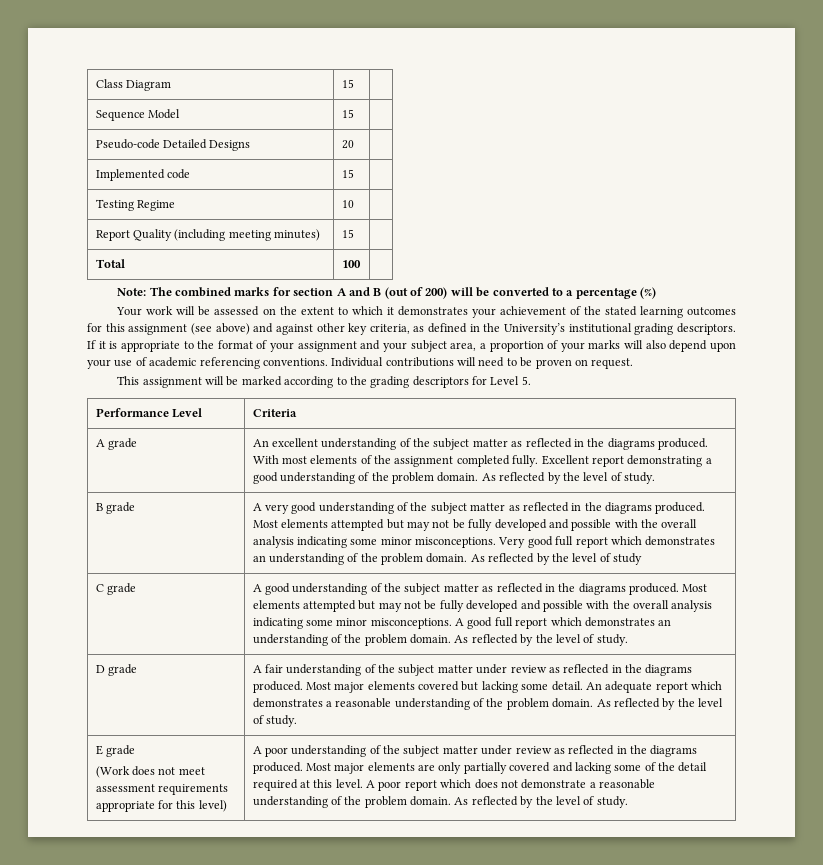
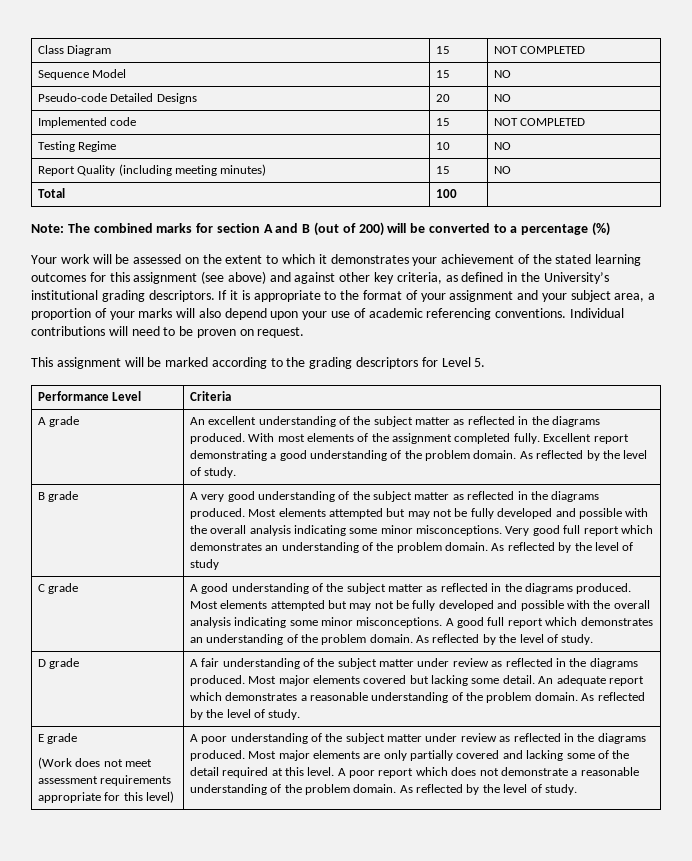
- Class Diagram | 15 |
+ Class Diagram | 15 | NOT COMPLETED
- Sequence Model | 15 |
+ Sequence Model | 15 | NO
- Pseudo-code Detailed Designs | 20 |
+ Pseudo-code Detailed Designs | 20 | NO
- Implemented code | 15 |
+ Implemented code | 15 | NOT COMPLETED
- Testing Regime | 10 |
+ Testing Regime | 10 | NO
- Report Quality (including meeting minutes) | 15 |
+ Report Quality (including meeting minutes) | 15 | NO

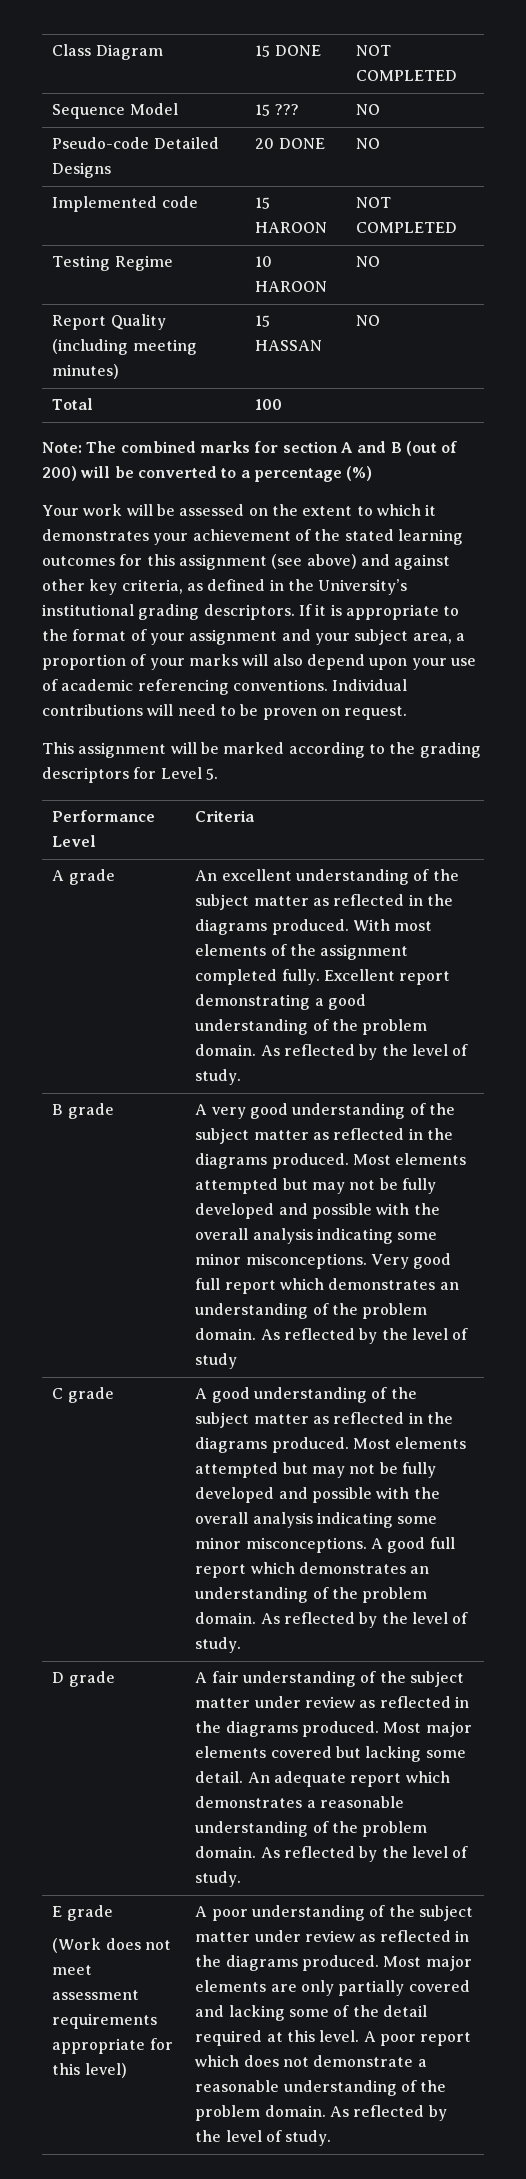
- Class Diagram | 15 | NOT COMPLETED
+ Class Diagram | 15 DONE | NOT COMPLETED
- Sequence Model | 15 | NO
+ Sequence Model | 15 ??? | NO
- Pseudo-code Detailed Designs | 20 | NO
+ Pseudo-code Detailed Designs | 20 DONE | NO
- Implemented code | 15 | NOT COMPLETED
+ Implemented code | 15 HAROON | NOT COMPLETED
- Testing Regime | 10 | NO
+ Testing Regime | 10 HAROON | NO
- Report Quality (including meeting minutes) | 15 | NO
+ Report Quality (including meeting minutes) | 15 HASSAN | NO

